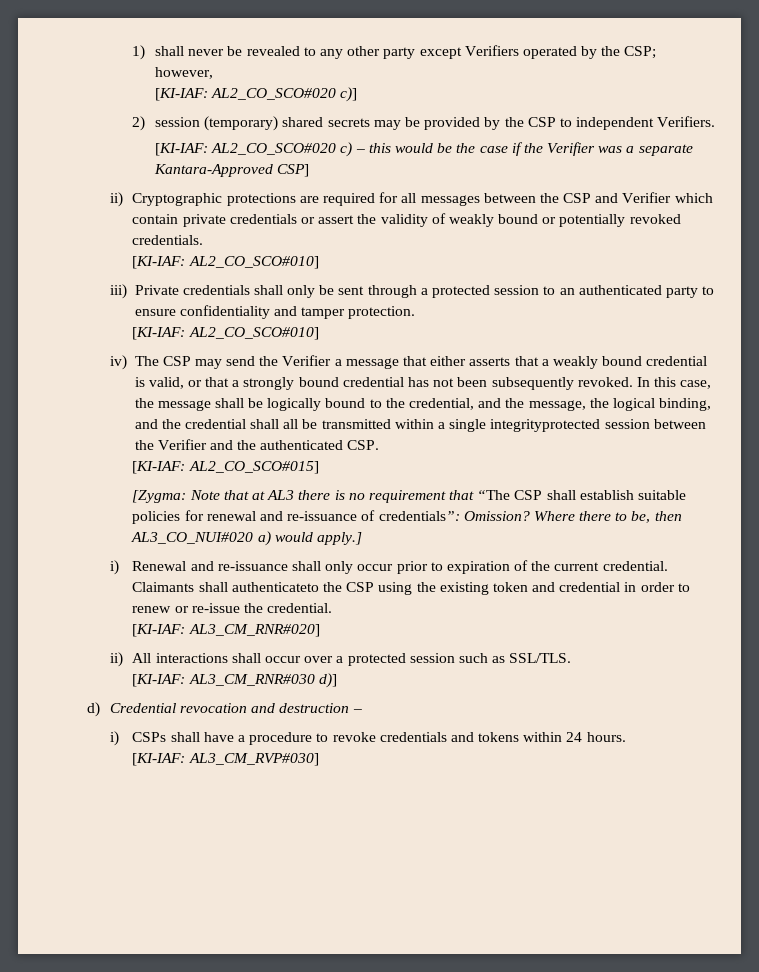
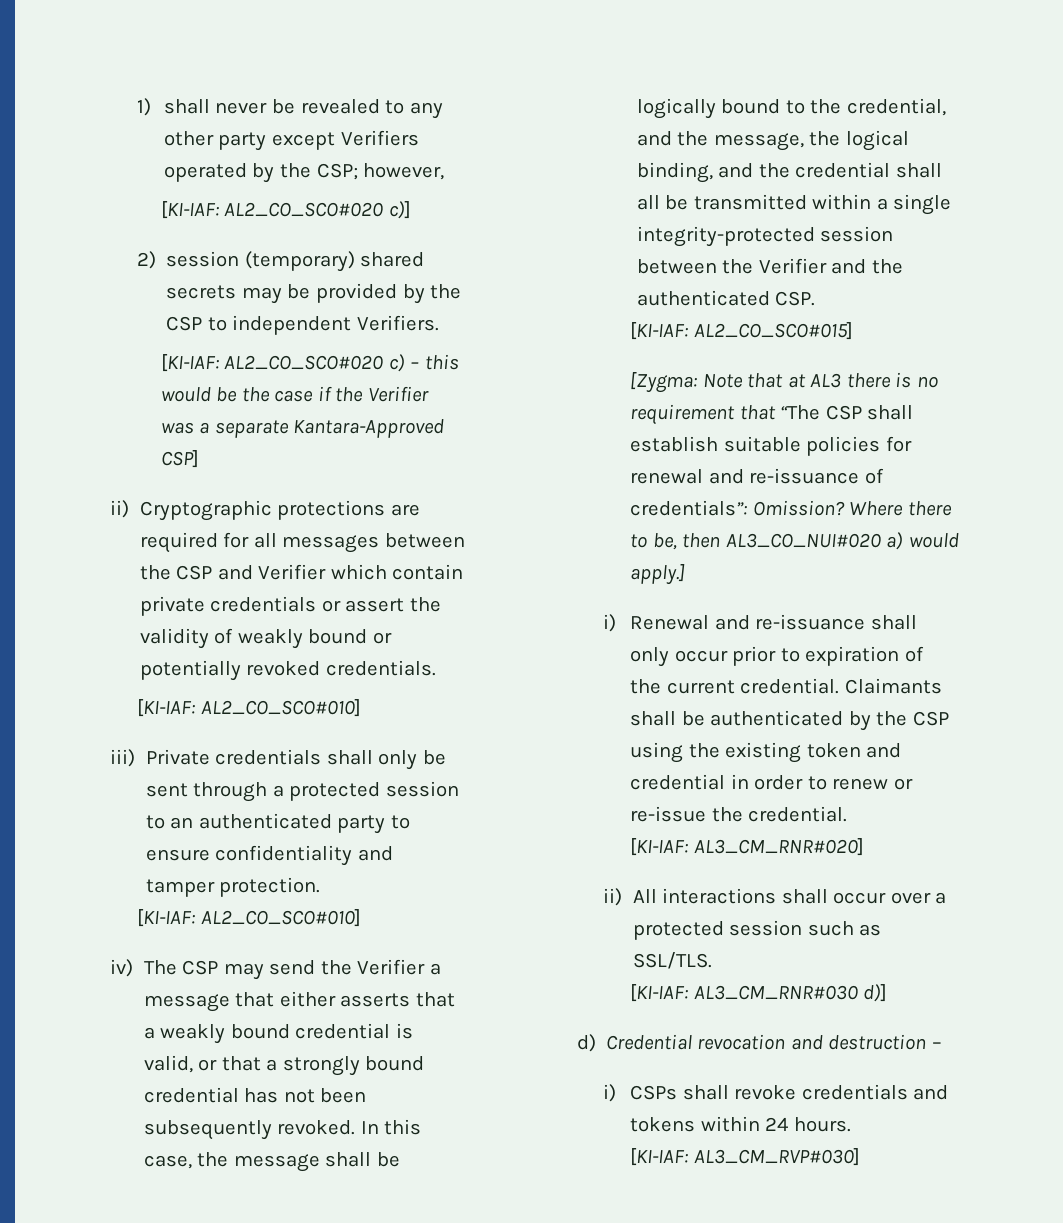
- In this case, the message shall be logically bound to the credential, and the message, the logical binding, and the credential shall all be transmitted within a single integrityprotected session between the Verifier and the authenticated CSP.
+ In this case, the message shall be logically bound to the credential, and the message, the logical binding, and the credential shall all be transmitted within a single integrity-protected session between the Verifier and the authenticated CSP.
- Claimants shall authenticateto the CSP using the existing token and credential in order to renew or re-issue the credential.
+ Claimants shall be authenticated by the CSP using the existing token and credential in order to renew or re-issue the credential.
- i) CSPs shall have a procedure to revoke credentials and tokens within 24 hours.
+ i) CSPs shall revoke credentials and tokens within 24 hours.

